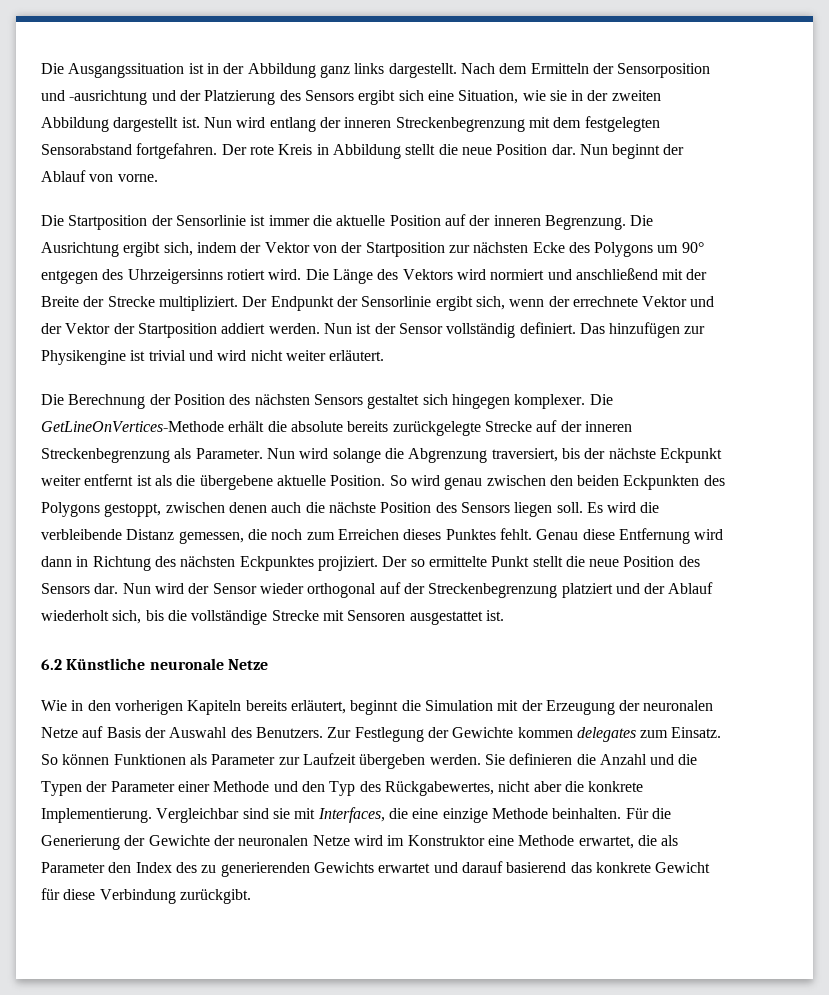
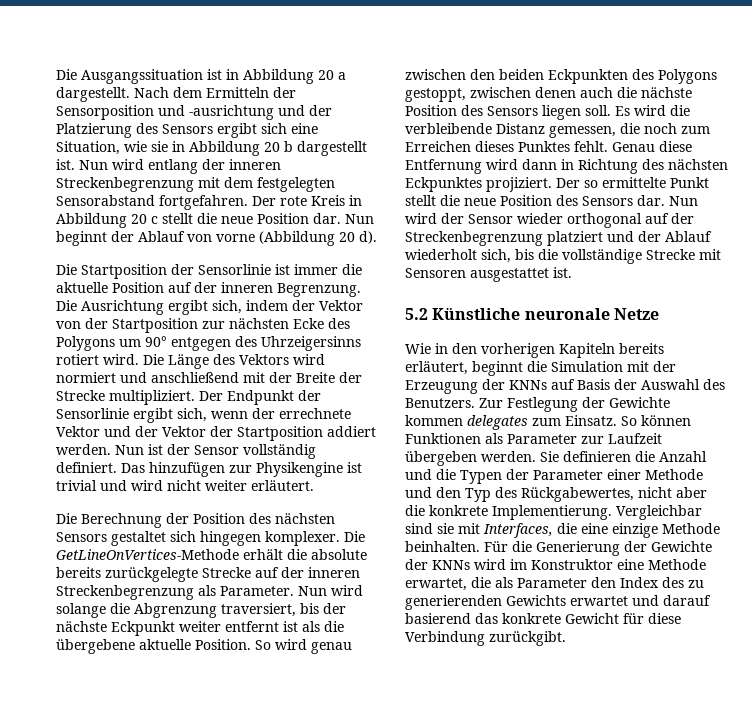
- Die Ausgangssituation ist in der Abbildung ganz links dargestellt.
+ Die Ausgangssituation ist in Abbildung 20 a dargestellt.
- Nach dem Ermitteln der Sensorposition und -ausrichtung und der Platzierung des Sensors ergibt sich eine Situation, wie sie in der zweiten Abbildung dargestellt ist.
+ Nach dem Ermitteln der Sensorposition und -ausrichtung und der Platzierung des Sensors ergibt sich eine Situation, wie sie in Abbildung 20 b dargestellt ist.
- Der rote Kreis in Abbildung stellt die neue Position dar.
+ Der rote Kreis in Abbildung 20 c stellt die neue Position dar.
- Nun beginnt der Ablauf von vorne.
+ Nun beginnt der Ablauf von vorne (Abbildung 20 d).
- 6.2 Künstliche neuronale Netze
+ 5.2 Künstliche neuronale Netze
- Wie in den vorherigen Kapiteln bereits erläutert, beginnt die Simulation mit der Erzeugung der neuronalen Netze auf Basis der Auswahl des Benutzers.
+ Wie in den vorherigen Kapiteln bereits erläutert, beginnt die Simulation mit der Erzeugung der KNNs auf Basis der Auswahl des Benutzers.
- Für die Generierung der Gewichte der neuronalen Netze wird im Konstruktor eine Methode erwartet, die als Parameter den Index des zu generierenden Gewichts erwartet und darauf basierend das konkrete Gewicht für diese Verbindung zurückgibt.
+ Für die Generierung der Gewichte der KNNs wird im Konstruktor eine Methode erwartet, die als Parameter den Index des zu generierenden Gewichts erwartet und darauf basierend das konkrete Gewicht für diese Verbindung zurückgibt.

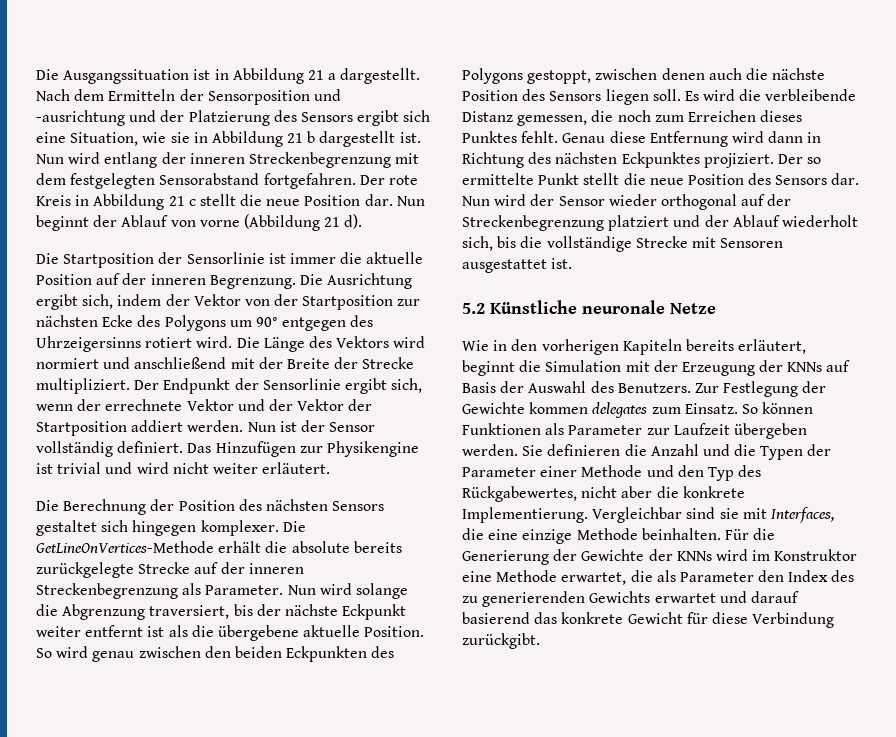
- Die Ausgangssituation ist in Abbildung 20 a dargestellt.
+ Die Ausgangssituation ist in Abbildung 21 a dargestellt.
- Nach dem Ermitteln der Sensorposition und -ausrichtung und der Platzierung des Sensors ergibt sich eine Situation, wie sie in Abbildung 20 b dargestellt ist.
+ Nach dem Ermitteln der Sensorposition und -ausrichtung und der Platzierung des Sensors ergibt sich eine Situation, wie sie in Abbildung 21 b dargestellt ist.
- Der rote Kreis in Abbildung 20 c stellt die neue Position dar.
+ Der rote Kreis in Abbildung 21 c stellt die neue Position dar.
- Nun beginnt der Ablauf von vorne (Abbildung 20 d).
+ Nun beginnt der Ablauf von vorne (Abbildung 21 d).
- Das hinzufügen zur Physikengine ist trivial und wird nicht weiter erläutert.
+ Das Hinzufügen zur Physikengine ist trivial und wird nicht weiter erläutert.

